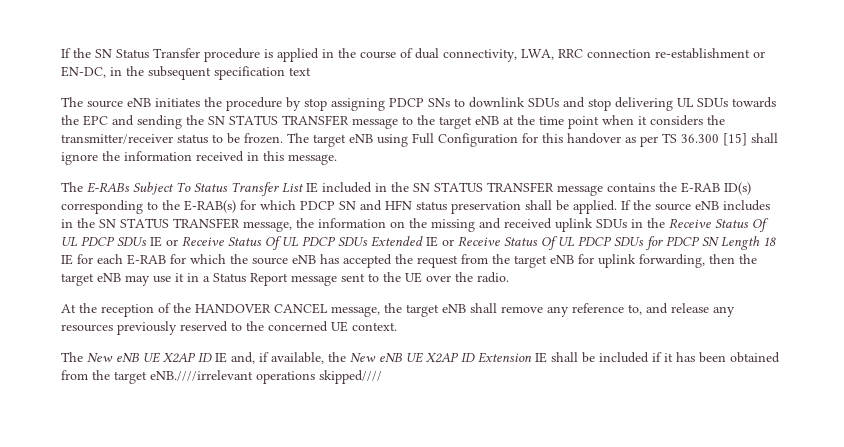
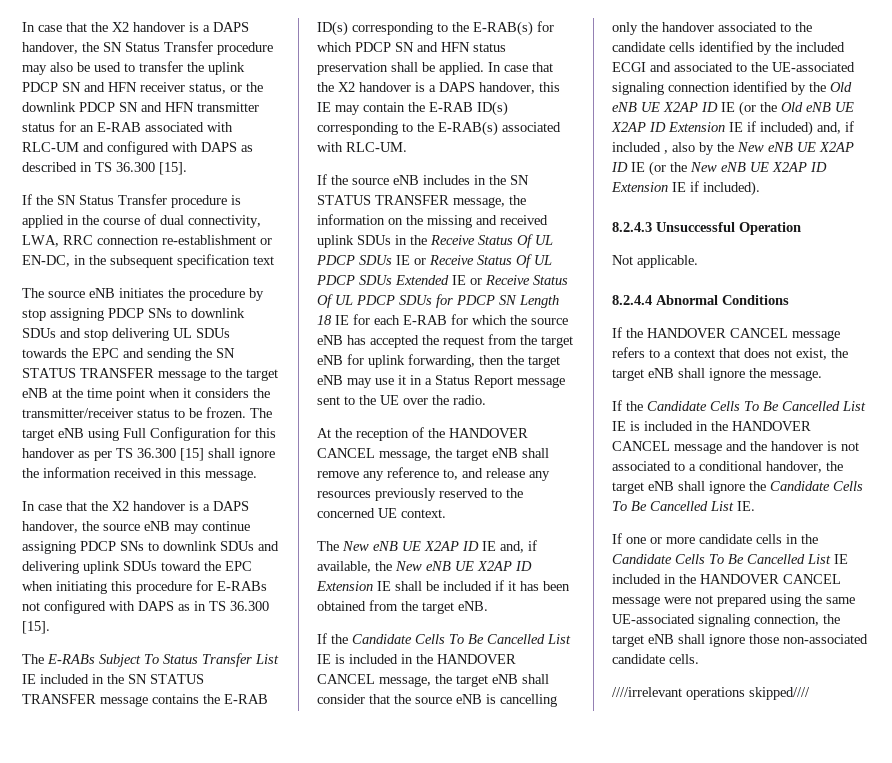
+ In case that the X2 handover is a DAPS handover, the SN Status Transfer procedure may also be used to transfer the uplink PDCP SN and HFN receiver status, or the downlink PDCP SN and HFN transmitter status for an E-RAB associated with RLC-UM and configured with DAPS as described in TS 36.300 [15].
+ In case that the X2 handover is a DAPS handover, the source eNB may continue assigning PDCP SNs to downlink SDUs and delivering uplink SDUs toward the EPC when initiating this procedure for E-RABs not configured with DAPS as in TS 36.300 [15].
- The E-RABs Subject To Status Transfer List IE included in the SN STATUS TRANSFER message contains the E-RAB ID(s) corresponding to the E-RAB(s) for which PDCP SN and HFN status preservation shall be applied. If the source eNB includes in the SN STATUS TRANSFER message, the information on the missing and received uplink SDUs in the Receive Status Of UL PDCP SDUs IE or Receive Status Of UL PDCP SDUs Extended IE or Receive Status Of UL PDCP SDUs for PDCP SN Length 18 IE for each E-RAB for which the source eNB has accepted the request from the target eNB for uplink forwarding, then the target eNB may use it in a Status Report message sent to the UE over the radio.
+ The E-RABs Subject To Status Transfer List IE included in the SN STATUS TRANSFER message contains the E-RAB ID(s) corresponding to the E-RAB(s) for which PDCP SN and HFN status preservation shall be applied. In case that the X2 handover is a DAPS handover, this IE may contain the E-RAB ID(s) corresponding to the E-RAB(s) associated with RLC-UM.
+ If the source eNB includes in the SN STATUS TRANSFER message, the information on the missing and received uplink SDUs in the Receive Status Of UL PDCP SDUs IE or Receive Status Of UL PDCP SDUs Extended IE or Receive Status Of UL PDCP SDUs for PDCP SN Length 18 IE for each E-RAB for which the source eNB has accepted the request from the target eNB for uplink forwarding, then the target eNB may use it in a Status Report message sent to the UE over the radio.
- The New eNB UE X2AP ID IE and, if available, the New eNB UE X2AP ID Extension IE shall be included if it has been obtained from the target eNB.////irrelevant operations skipped////
+ The New eNB UE X2AP ID IE and, if available, the New eNB UE X2AP ID Extension IE shall be included if it has been obtained from the target eNB.
+ If the Candidate Cells To Be Cancelled List IE is included in the HANDOVER CANCEL message, the target eNB shall consider that the source eNB is cancelling only the handover associated to the candidate cells identified by the included ECGI and associated to the UE-associated signaling connection identified by the Old eNB UE X2AP ID IE (or the Old eNB UE X2AP ID Extension IE if included) and, if included , also by the New eNB UE X2AP ID IE (or the New eNB UE X2AP ID Extension IE if included).
+ 8.2.4.3 Unsuccessful Operation
+ Not applicable.
+ 8.2.4.4 Abnormal Conditions
+ If the HANDOVER CANCEL message refers to a context that does not exist, the target eNB shall ignore the message.
+ If the Candidate Cells To Be Cancelled List IE is included in the HANDOVER CANCEL message and the handover is not associated to a conditional handover, the target eNB shall ignore the Candidate Cells To Be Cancelled List IE.
+ If one or more candidate cells in the Candidate Cells To Be Cancelled List IE included in the HANDOVER CANCEL message were not prepared using the same UE-associated signaling connection, the target eNB shall ignore those non-associated candidate cells.
+ ////irrelevant operations skipped////

